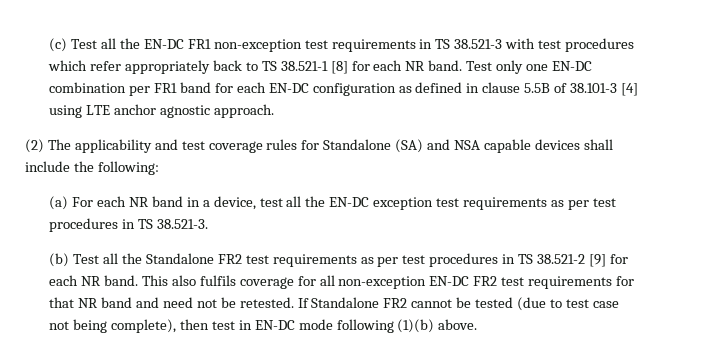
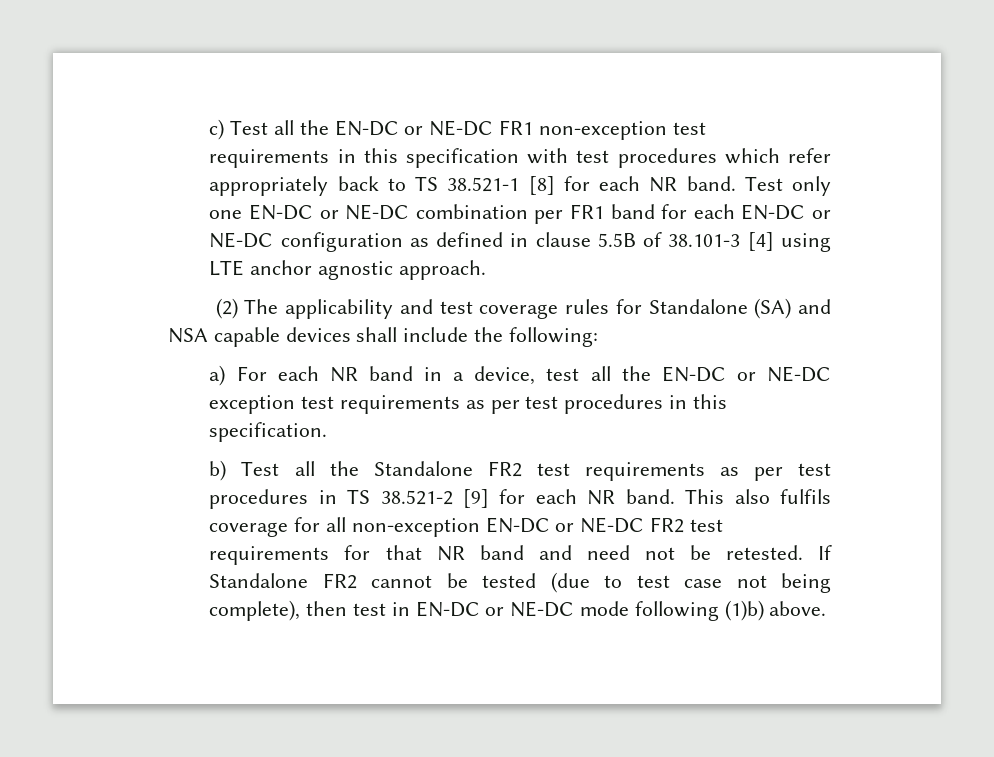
- (c) Test all the EN-DC FR1 non-exception test requirements in TS 38.521-3 with test procedures which refer appropriately back to TS 38.521-1 [8] for each NR band.
+ c) Test all the EN-DC or NE-DC FR1 non-exception test requirements in this specification with test procedures which refer appropriately back to TS 38.521-1 [8] for each NR band.
- Test only one EN-DC combination per FR1 band for each EN-DC configuration as defined in clause 5.5B of 38.101-3 [4] using LTE anchor agnostic approach.
+ Test only one EN-DC or NE-DC combination per FR1 band for each EN-DC or NE-DC configuration as defined in clause 5.5B of 38.101-3 [4] using LTE anchor agnostic approach.
- (a) For each NR band in a device, test all the EN-DC exception test requirements as per test procedures in TS 38.521-3.
- (b) Test all the Standalone FR2 test requirements as per test procedures in TS 38.521-2 [9] for each NR band.
+ a) For each NR band in a device, test all the EN-DC or NE-DC exception test requirements as per test procedures in this specification.
+ b) Test all the Standalone FR2 test requirements as per test procedures in TS 38.521-2 [9] for each NR band.
- This also fulfils coverage for all non-exception EN-DC FR2 test requirements for that NR band and need not be retested.
+ This also fulfils coverage for all non-exception EN-DC or NE-DC FR2 test requirements for that NR band and need not be retested.
- If Standalone FR2 cannot be tested (due to test case not being complete), then test in EN-DC mode following (1)(b) above.
+ If Standalone FR2 cannot be tested (due to test case not being complete), then test in EN-DC or NE-DC mode following (1)b) above.

